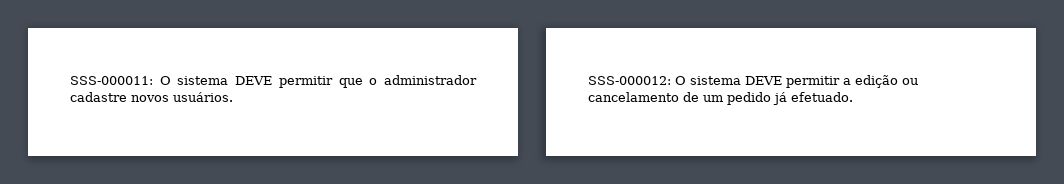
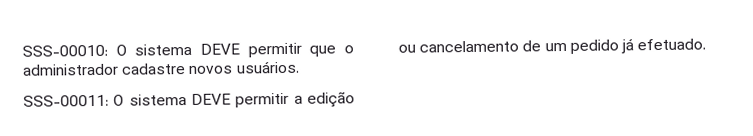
- SSS-000011: O sistema DEVE permitir que o administrador cadastre novos usuários.
+ SSS-00010: O sistema DEVE permitir que o administrador cadastre novos usuários.
- SSS-000012: O sistema DEVE permitir a edição ou cancelamento de um pedido já efetuado.
+ SSS-00011: O sistema DEVE permitir a edição ou cancelamento de um pedido já efetuado.

